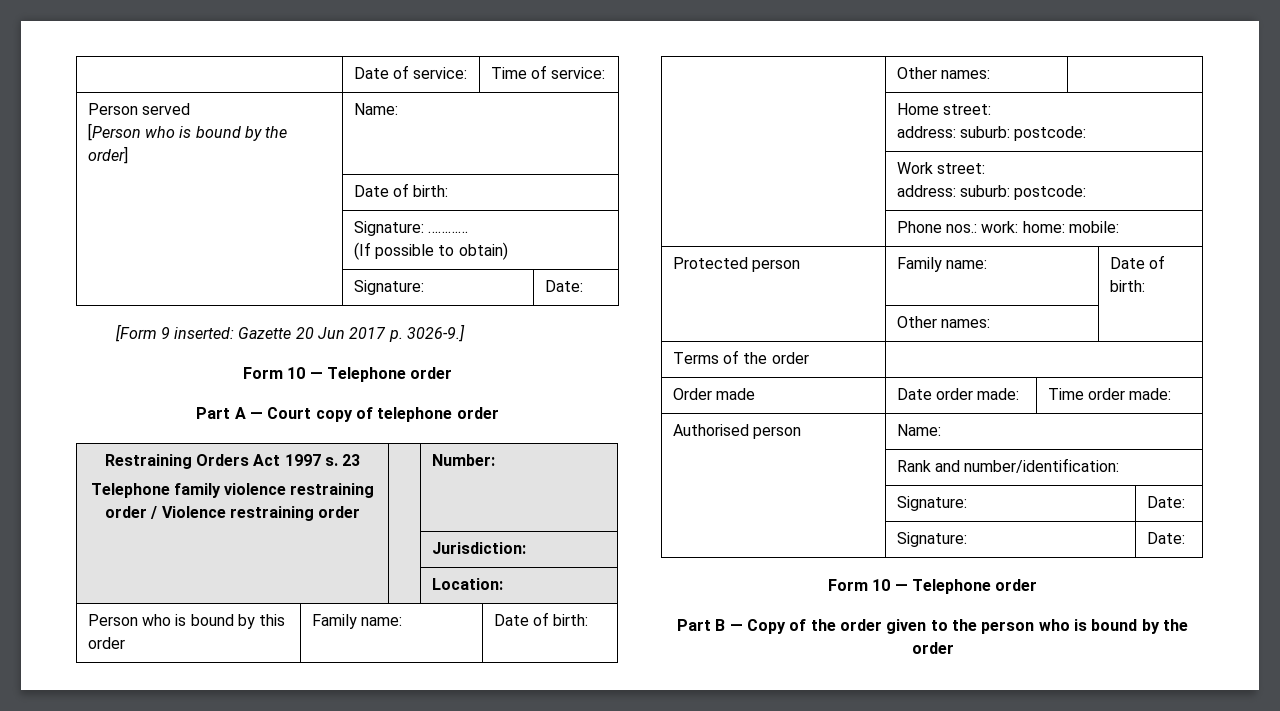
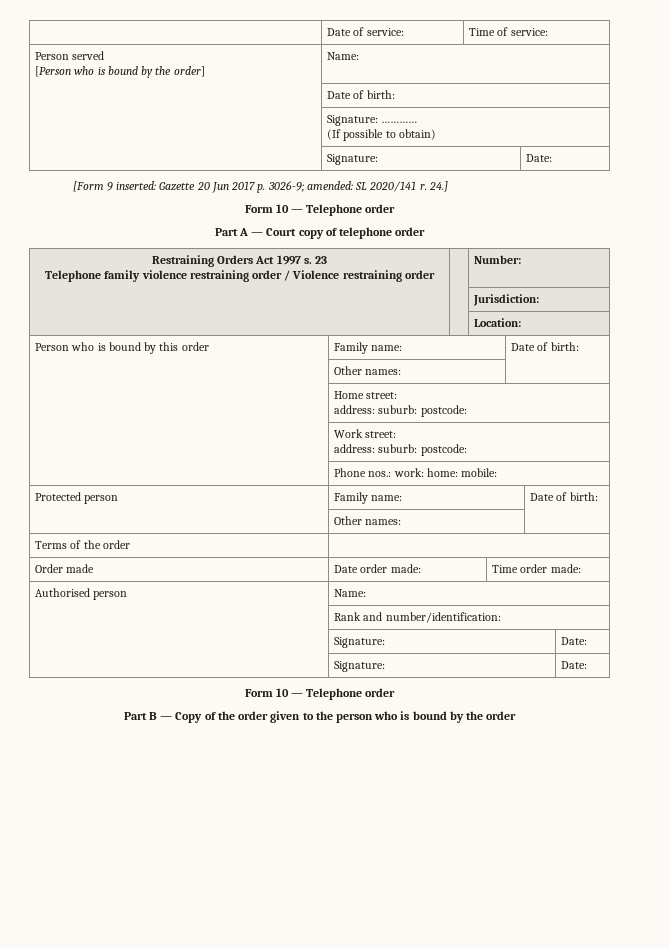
- [Form 9 inserted: Gazette 20 Jun 2017 p. 3026-9.]
+ [Form 9 inserted: Gazette 20 Jun 2017 p. 3026-9; amended: SL 2020/141 r. 24.]

